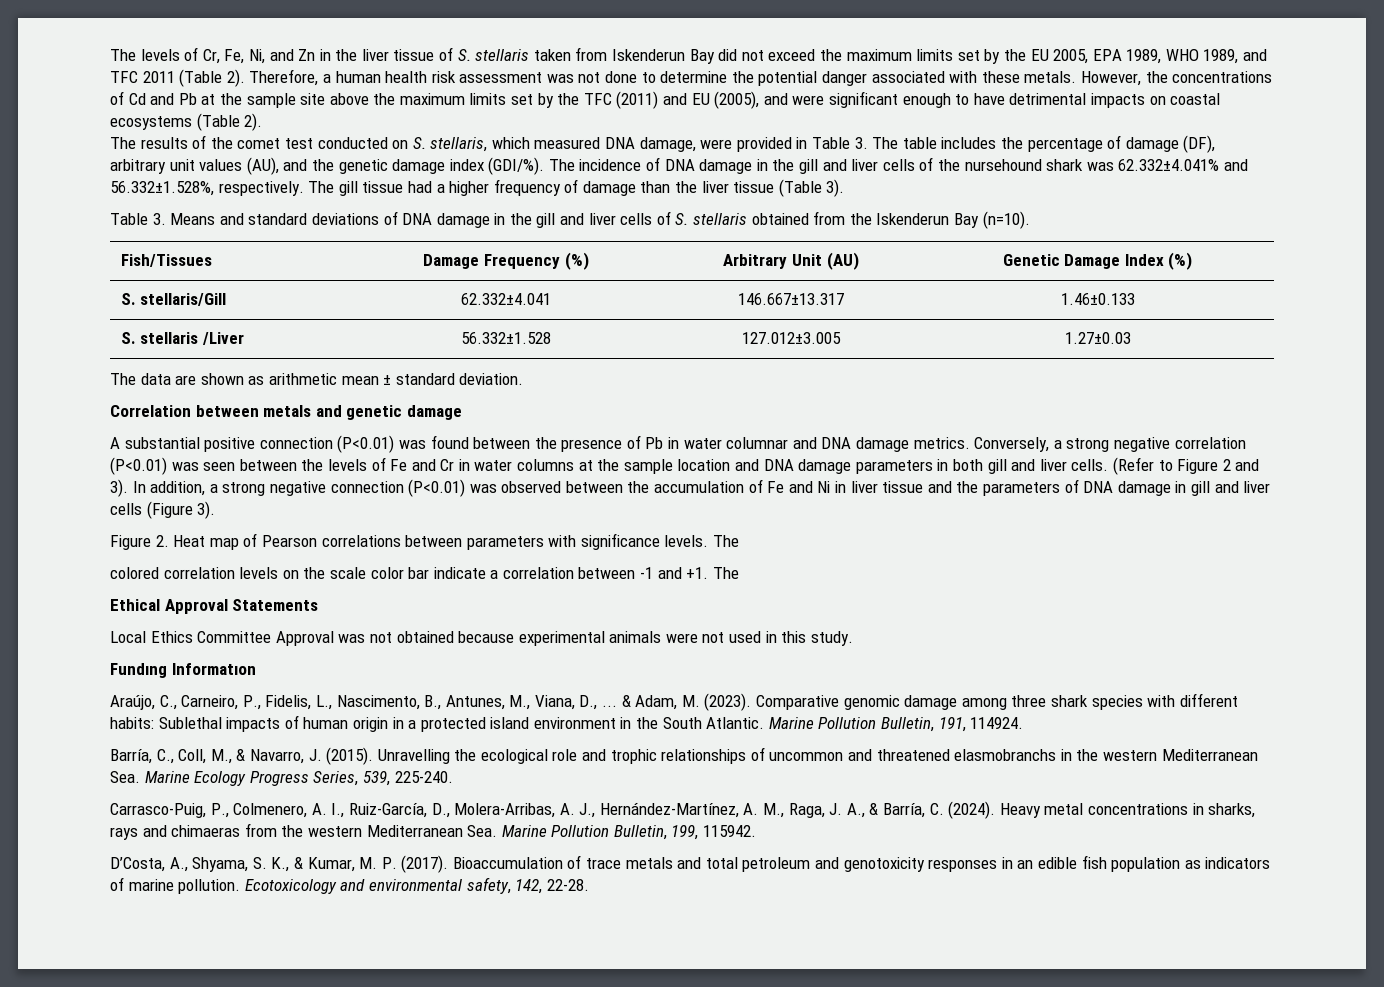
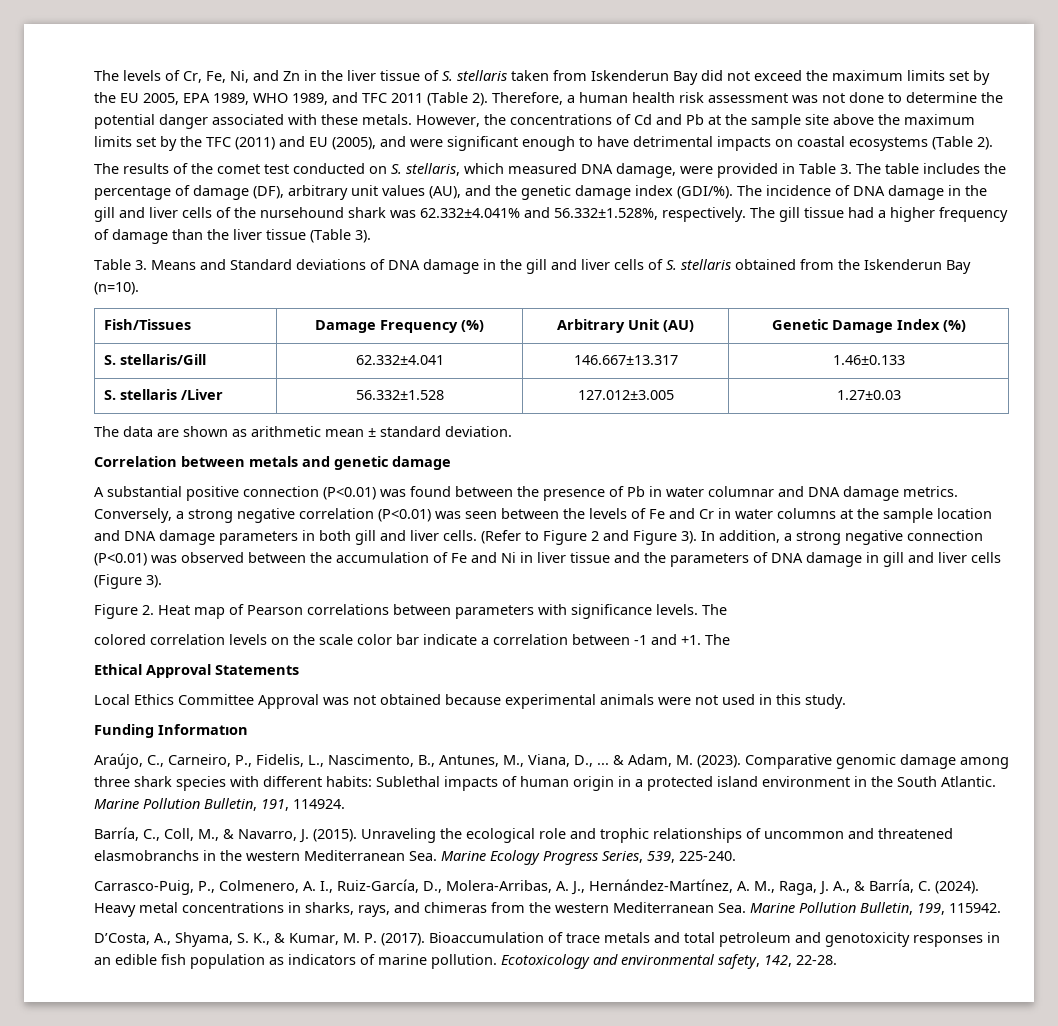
- Table 3. Means and standard deviations of DNA damage in the gill and liver cells of S. stellaris obtained from the Iskenderun Bay (n=10).
+ Table 3. Means and Standard deviations of DNA damage in the gill and liver cells of S. stellaris obtained from the Iskenderun Bay (n=10).
- (Refer to Figure 2 and 3).
+ (Refer to Figure 2 and Figure 3).
- Fundıng Informatıon
+ Funding Informatıon
- Unravelling the ecological role and trophic relationships of uncommon and threatened elasmobranchs in the western Mediterranean Sea. Marine Ecology Progress Series, 539, 225-240.
+ Unraveling the ecological role and trophic relationships of uncommon and threatened elasmobranchs in the western Mediterranean Sea. Marine Ecology Progress Series, 539, 225-240.
- Heavy metal concentrations in sharks, rays and chimaeras from the western Mediterranean Sea. Marine Pollution Bulletin, 199, 115942.
+ Heavy metal concentrations in sharks, rays, and chimeras from the western Mediterranean Sea. Marine Pollution Bulletin, 199, 115942.

